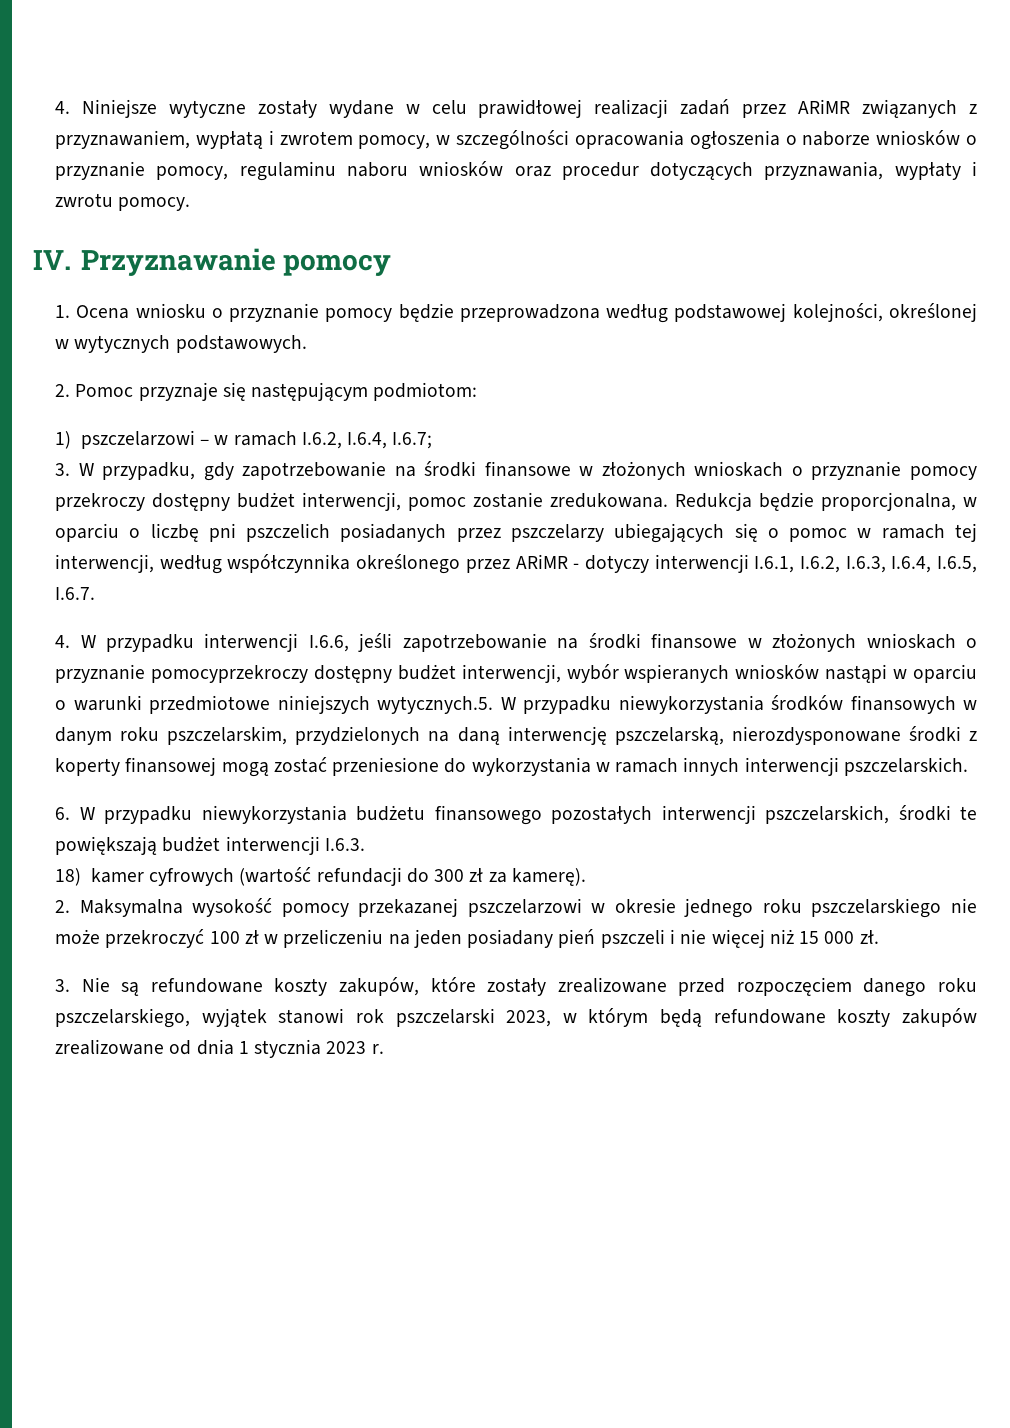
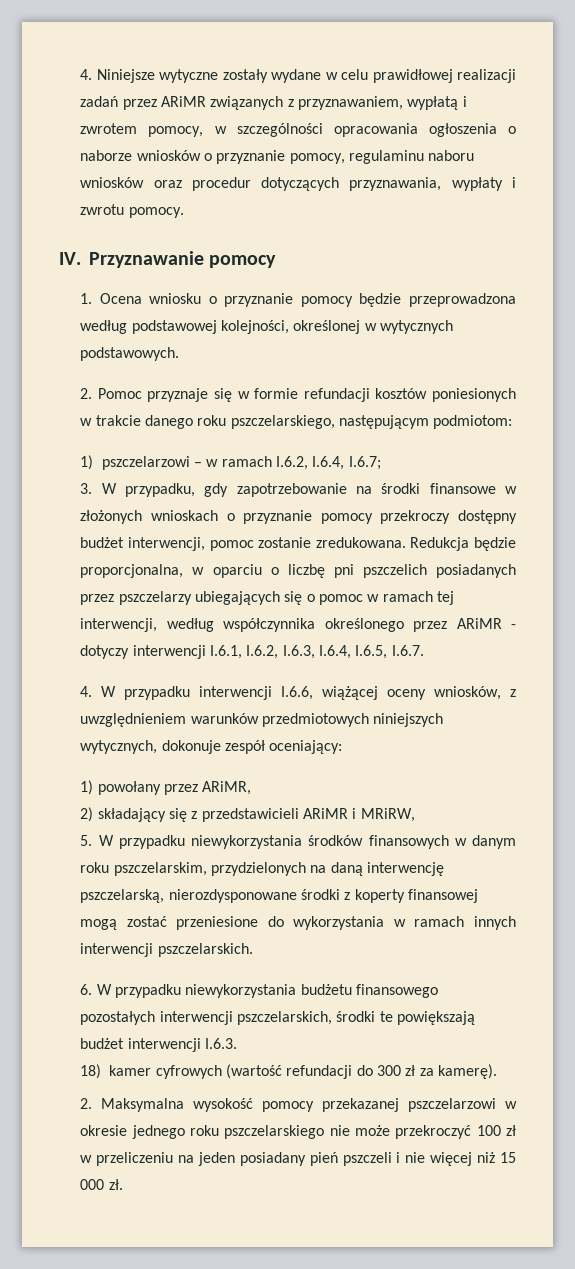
- 2. Pomoc przyznaje się następującym podmiotom:
+ 2. Pomoc przyznaje się w formie refundacji kosztów poniesionych w trakcie danego roku pszczelarskiego, następującym podmiotom:
- 4. W przypadku interwencji I.6.6, jeśli zapotrzebowanie na środki finansowe w złożonych wnioskach o przyznanie pomocyprzekroczy dostępny budżet interwencji, wybór wspieranych wniosków nastąpi w oparciu o warunki przedmiotowe niniejszych wytycznych.5. W przypadku niewykorzystania środków finansowych w danym roku pszczelarskim, przydzielonych na daną interwencję pszczelarską, nierozdysponowane środki z koperty finansowej mogą zostać przeniesione do wykorzystania w ramach innych interwencji pszczelarskich.
+ 4. W przypadku interwencji I.6.6, wiążącej oceny wniosków, z uwzględnieniem warunków przedmiotowych niniejszych wytycznych, dokonuje zespół oceniający:
+ 1) powołany przez ARiMR,
+ 2) składający się z przedstawicieli ARiMR i MRiRW,
+ 5. W przypadku niewykorzystania środków finansowych w danym roku pszczelarskim, przydzielonych na daną interwencję pszczelarską, nierozdysponowane środki z koperty finansowej mogą zostać przeniesione do wykorzystania w ramach innych interwencji pszczelarskich.
- 3. Nie są refundowane koszty zakupów, które zostały zrealizowane przed rozpoczęciem danego roku pszczelarskiego, wyjątek stanowi rok pszczelarski 2023, w którym będą refundowane koszty zakupów zrealizowane od dnia 1 stycznia 2023 r.

